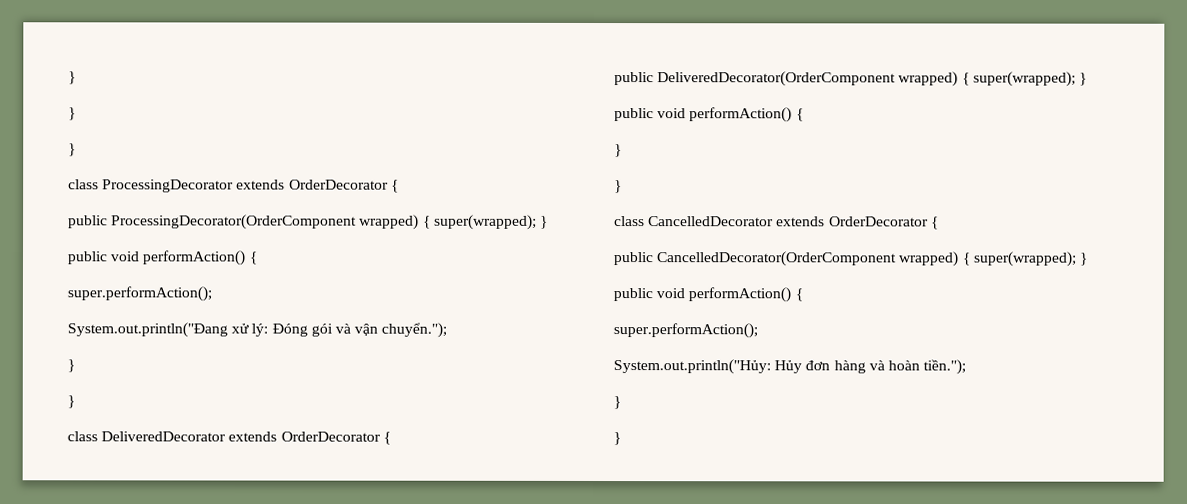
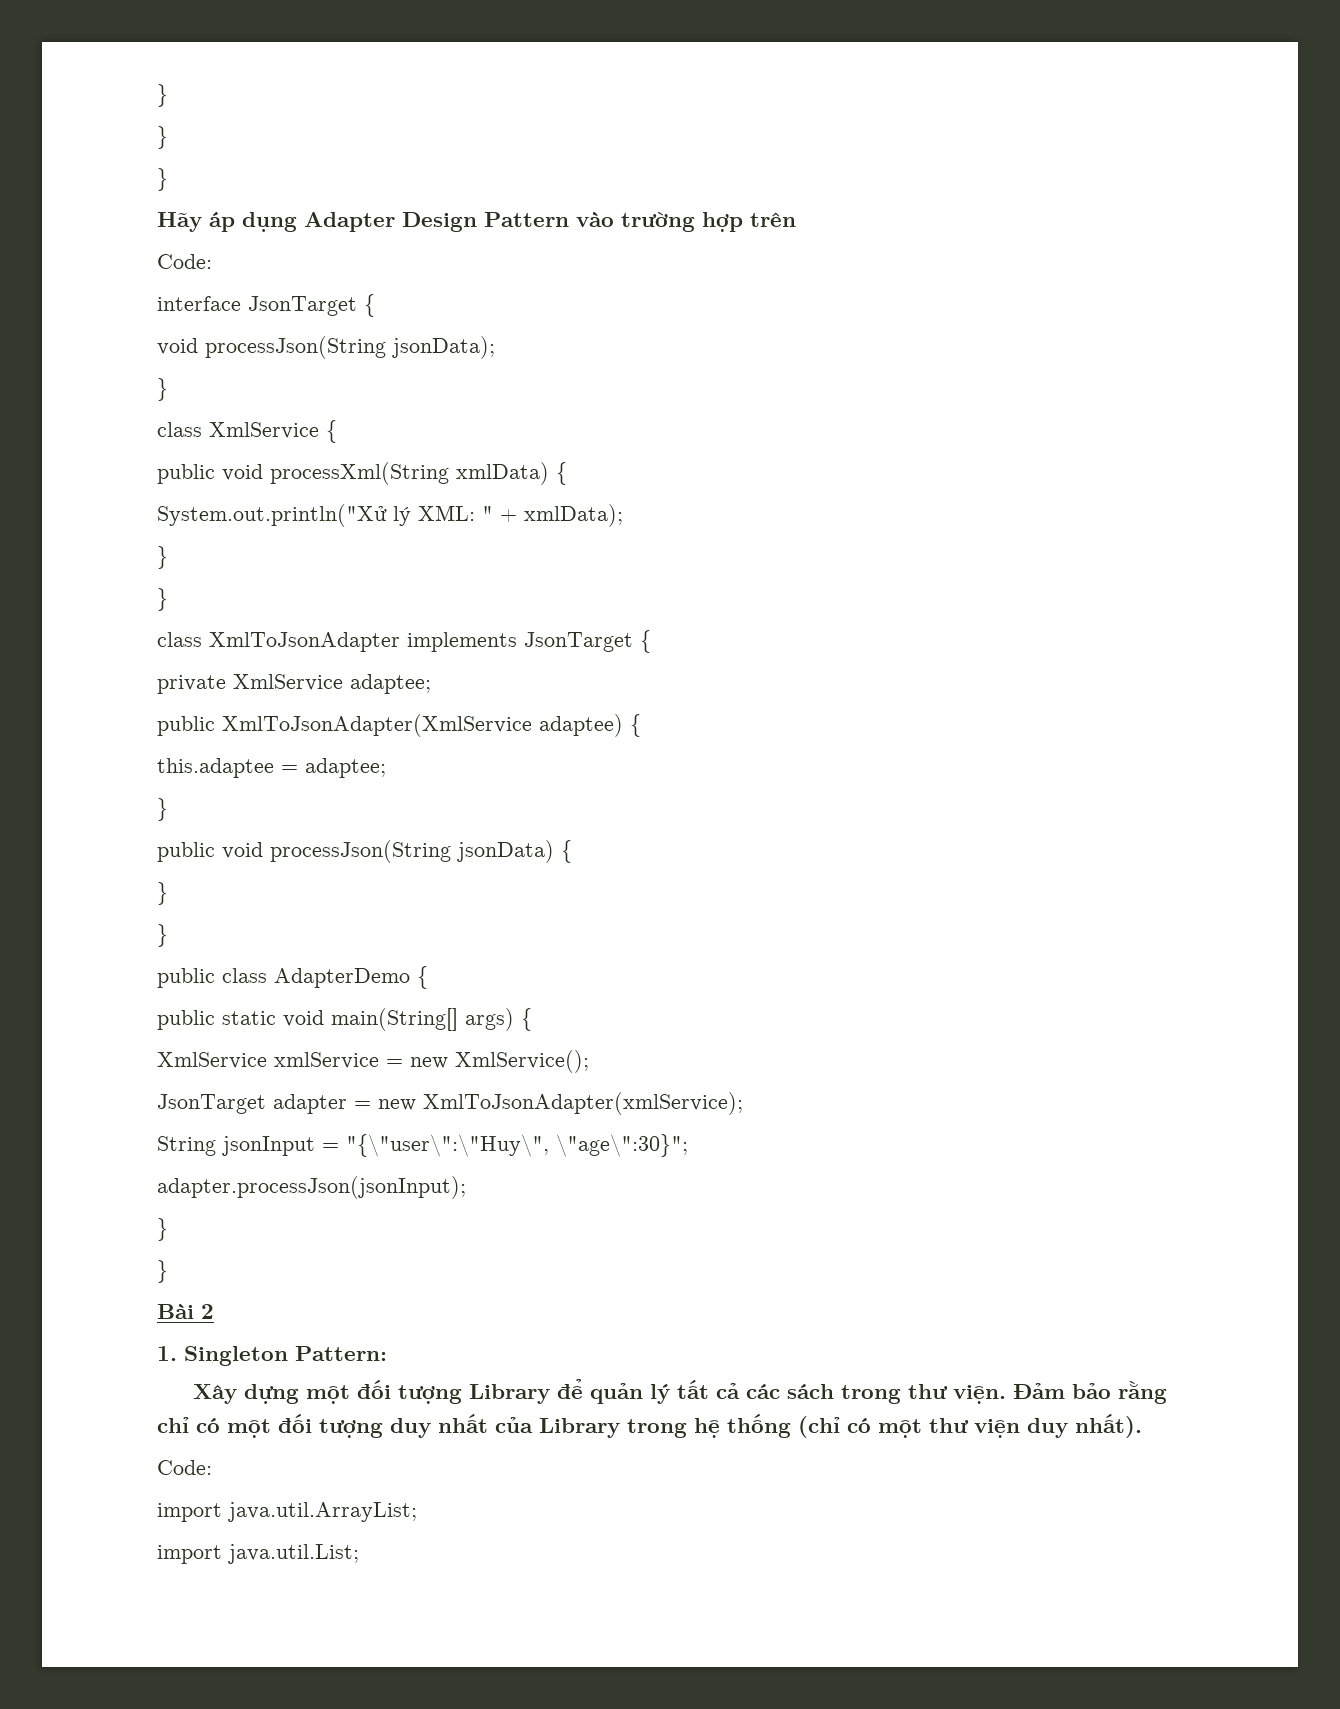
- class ProcessingDecorator extends OrderDecorator {
- public ProcessingDecorator(OrderComponent wrapped) { super(wrapped); }
- public void performAction() {
- super.performAction();
- System.out.println("Đang xử lý: Đóng gói và vận chuyển.");
+ Hãy áp dụng Adapter Design Pattern vào trường hợp trên
+ Code:
+ interface JsonTarget {
+ void processJson(String jsonData);
+ }
+ class XmlService {
+ public void processXml(String xmlData) {
+ System.out.println("Xử lý XML: " + xmlData);
  }
  }
- class DeliveredDecorator extends OrderDecorator {
- public DeliveredDecorator(OrderComponent wrapped) { super(wrapped); }
- public void performAction() {
+ class XmlToJsonAdapter implements JsonTarget {
+ private XmlService adaptee;
+ public XmlToJsonAdapter(XmlService adaptee) {
+ this.adaptee = adaptee;
+ }
+ public void processJson(String jsonData) {
- class CancelledDecorator extends OrderDecorator {
- public CancelledDecorator(OrderComponent wrapped) { super(wrapped); }
- public void performAction() {
- super.performAction();
- System.out.println("Hủy: Hủy đơn hàng và hoàn tiền.");
+ public class AdapterDemo {
+ public static void main(String[] args) {
+ XmlService xmlService = new XmlService();
+ JsonTarget adapter = new XmlToJsonAdapter(xmlService);
+ String jsonInput = "{\"user\":\"Huy\", \"age\":30}";
+ adapter.processJson(jsonInput);
  }
  }
+ Bài 2
+ 1. Singleton Pattern:
+ Xây dựng một đối tượng Library để quản lý tất cả các sách trong thư viện. Đảm bảo rằng chỉ có một đối tượng duy nhất của Library trong hệ thống (chỉ có một thư viện duy nhất).
+ Code:
+ import java.util.ArrayList;
+ import java.util.List;

